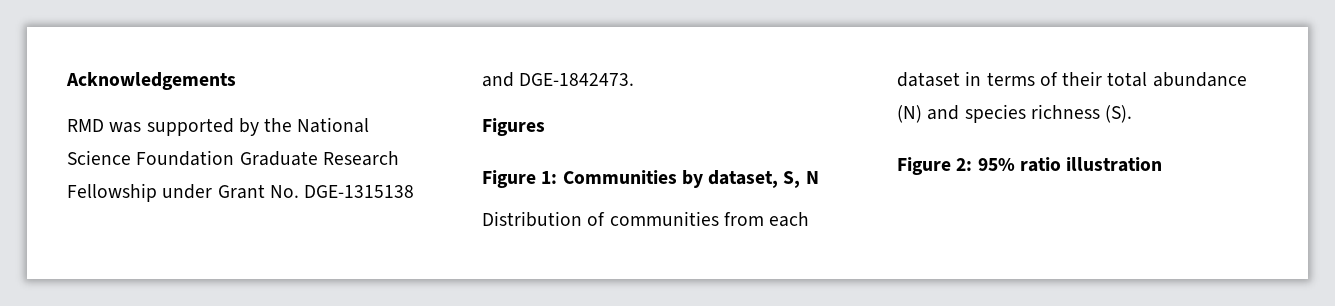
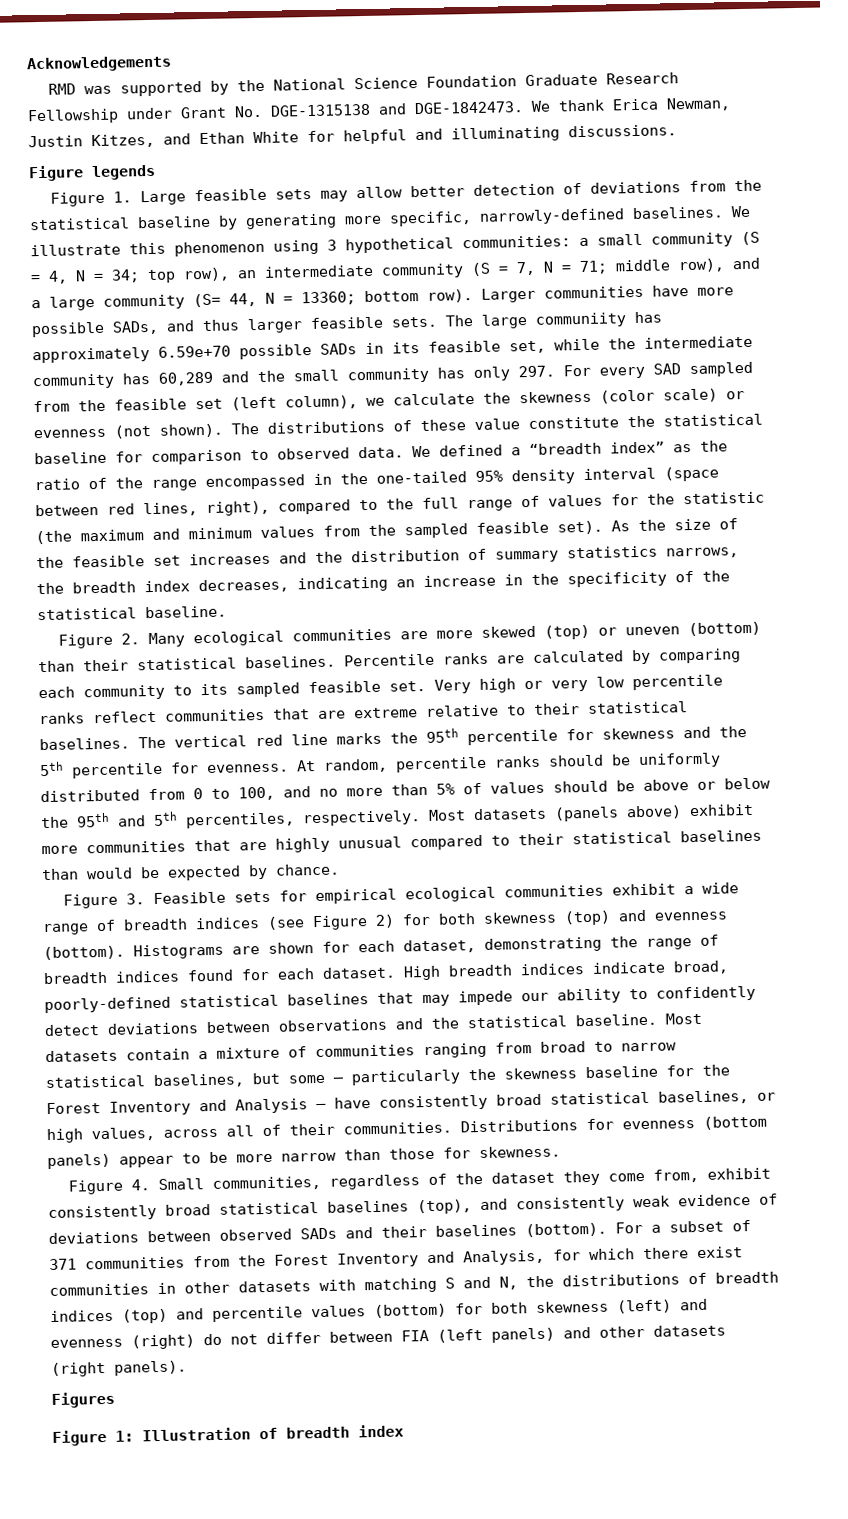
- RMD was supported by the National Science Foundation Graduate Research Fellowship under Grant No. DGE-1315138 and DGE-1842473.
+ RMD was supported by the National Science Foundation Graduate Research Fellowship under Grant No. DGE-1315138 and DGE-1842473. We thank Erica Newman, Justin Kitzes, and Ethan White for helpful and illuminating discussions.
+ Figure legends
+ Figure 1. Large feasible sets may allow better detection of deviations from the statistical baseline by generating more specific, narrowly-defined baselines. We illustrate this phenomenon using 3 hypothetical communities: a small community (S = 4, N = 34; top row), an intermediate community (S = 7, N = 71; middle row), and a large community (S= 44, N = 13360; bottom row). Larger communities have more possible SADs, and thus larger feasible sets. The large communiity has approximately 6.59e+70 possible SADs in its feasible set, while the intermediate community has 60,289 and the small community has only 297. For every SAD sampled from the feasible set (left column), we calculate the skewness (color scale) or evenness (not shown). The distributions of these value constitute the statistical baseline for comparison to observed data. We defined a “breadth index” as the ratio of the range encompassed in the one-tailed 95% density interval (space between red lines, right), compared to the full range of values for the statistic (the maximum and minimum values from the sampled feasible set). As the size of the feasible set increases and the distribution of summary statistics narrows, the breadth index decreases, indicating an increase in the specificity of the statistical baseline.
+ Figure 2. Many ecological communities are more skewed (top) or uneven (bottom) than their statistical baselines. Percentile ranks are calculated by comparing each community to its sampled feasible set. Very high or very low percentile ranks reflect communities that are extreme relative to their statistical baselines. The vertical red line marks the 95th percentile for skewness and the 5th percentile for evenness. At random, percentile ranks should be uniformly distributed from 0 to 100, and no more than 5% of values should be above or below the 95th and 5th percentiles, respectively. Most datasets (panels above) exhibit more communities that are highly unusual compared to their statistical baselines than would be expected by chance.
+ Figure 3. Feasible sets for empirical ecological communities exhibit a wide range of breadth indices (see Figure 2) for both skewness (top) and evenness (bottom). Histograms are shown for each dataset, demonstrating the range of breadth indices found for each dataset. High breadth indices indicate broad, poorly-defined statistical baselines that may impede our ability to confidently detect deviations between observations and the statistical baseline. Most datasets contain a mixture of communities ranging from broad to narrow statistical baselines, but some – particularly the skewness baseline for the Forest Inventory and Analysis – have consistently broad statistical baselines, or high values, across all of their communities. Distributions for evenness (bottom panels) appear to be more narrow than those for skewness.
+ Figure 4. Small communities, regardless of the dataset they come from, exhibit consistently broad statistical baselines (top), and consistently weak evidence of deviations between observed SADs and their baselines (bottom). For a subset of 371 communities from the Forest Inventory and Analysis, for which there exist communities in other datasets with matching S and N, the distributions of breadth indices (top) and percentile values (bottom) for both skewness (left) and evenness (right) do not differ between FIA (left panels) and other datasets (right panels).
  Figures
- Figure 1: Communities by dataset, S, N
- Distribution of communities from each dataset in terms of their total abundance (N) and species richness (S).
- Figure 2: 95% ratio illustration
+ Figure 1: Illustration of breadth index

